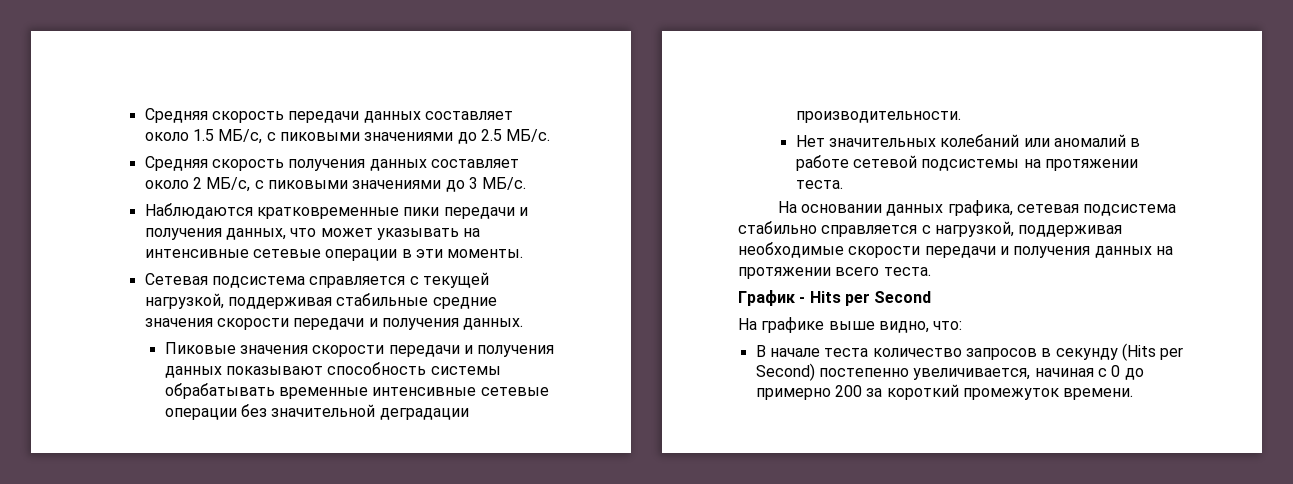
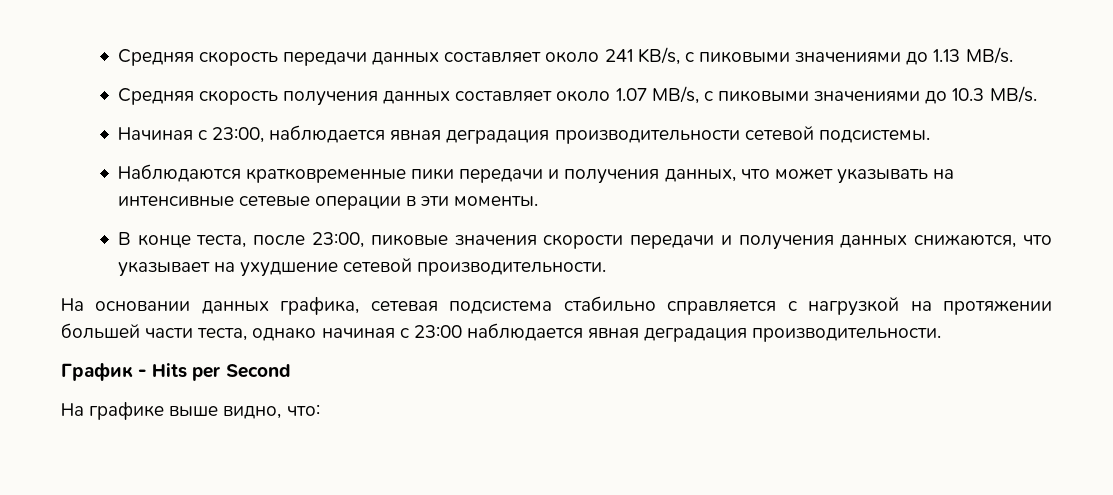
- Средняя скорость передачи данных составляет около 1.5 МБ/с, с пиковыми значениями до 2.5 МБ/с.
+ Средняя скорость передачи данных составляет около 241 KB/s, с пиковыми значениями до 1.13 MB/s.
- Средняя скорость получения данных составляет около 2 МБ/с, с пиковыми значениями до 3 МБ/с.
+ Средняя скорость получения данных составляет около 1.07 MB/s, с пиковыми значениями до 10.3 MB/s.
+ Начиная с 23:00, наблюдается явная деградация производительности сетевой подсистемы.
- Сетевая подсистема справляется с текущей нагрузкой, поддерживая стабильные средние значения скорости передачи и получения данных.
- Пиковые значения скорости передачи и получения данных показывают способность системы обрабатывать временные интенсивные сетевые операции без значительной деградации производительности.
- Нет значительных колебаний или аномалий в работе сетевой подсистемы на протяжении теста.
+ В конце теста, после 23:00, пиковые значения скорости передачи и получения данных снижаются, что указывает на ухудшение сетевой производительности.
- На основании данных графика, сетевая подсистема стабильно справляется с нагрузкой, поддерживая необходимые скорости передачи и получения данных на протяжении всего теста.
+ На основании данных графика, сетевая подсистема стабильно справляется с нагрузкой на протяжении большей части теста, однако начиная с 23:00 наблюдается явная деградация производительности.
- В начале теста количество запросов в секунду (Hits per Second) постепенно увеличивается, начиная с 0 до примерно 200 за короткий промежуток времени.

